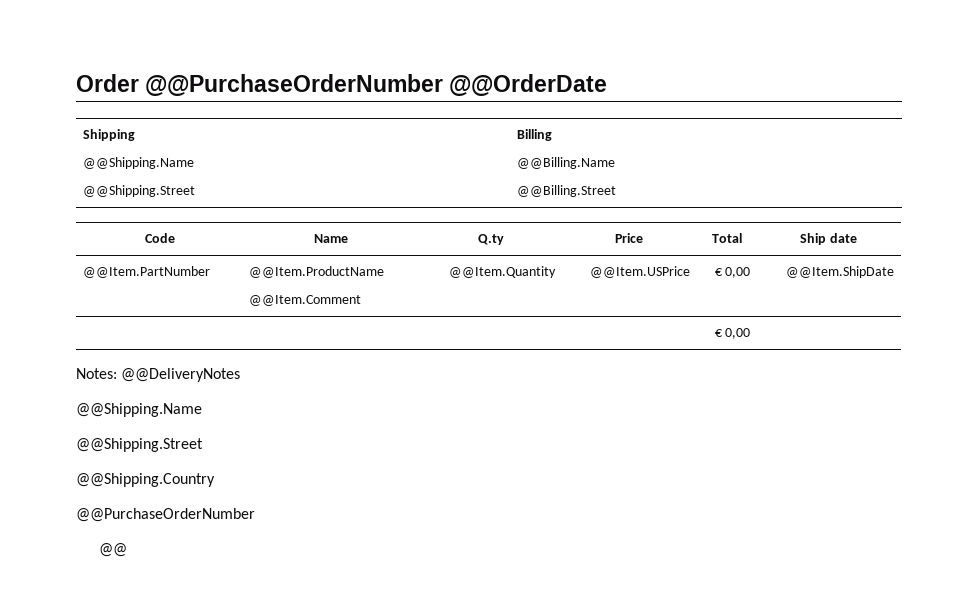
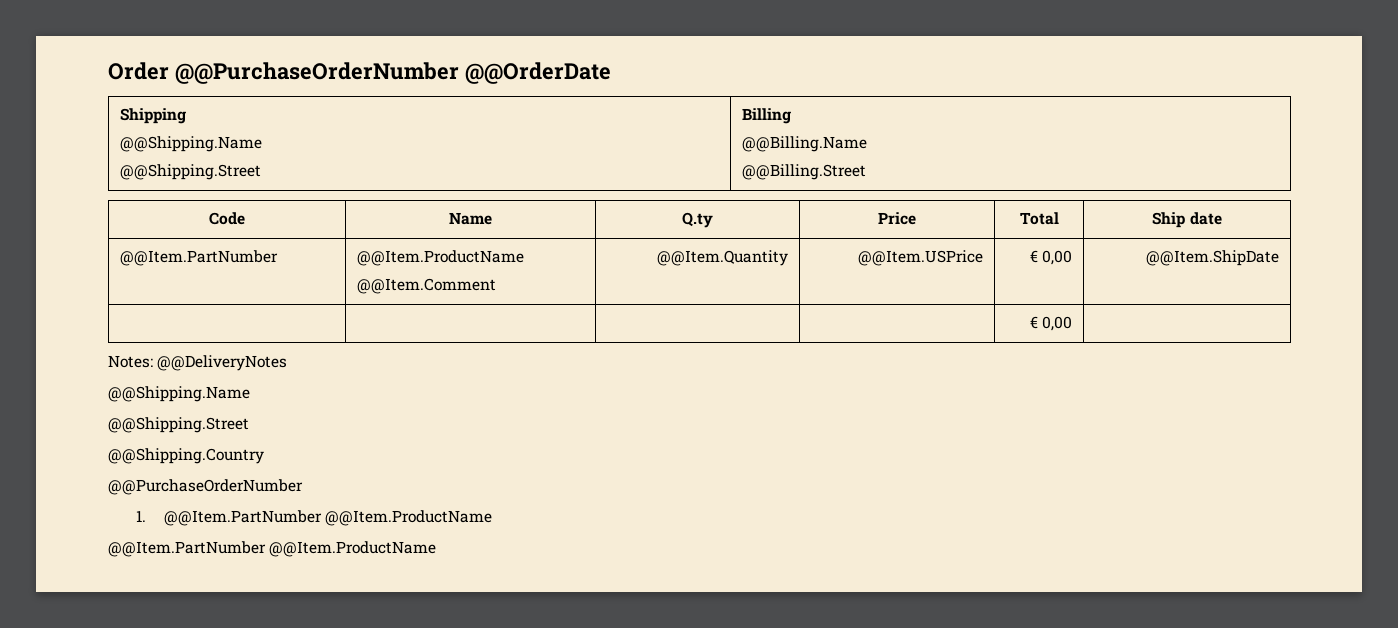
- @@
+ 1. @@Item.PartNumber @@Item.ProductName
+ @@Item.PartNumber @@Item.ProductName

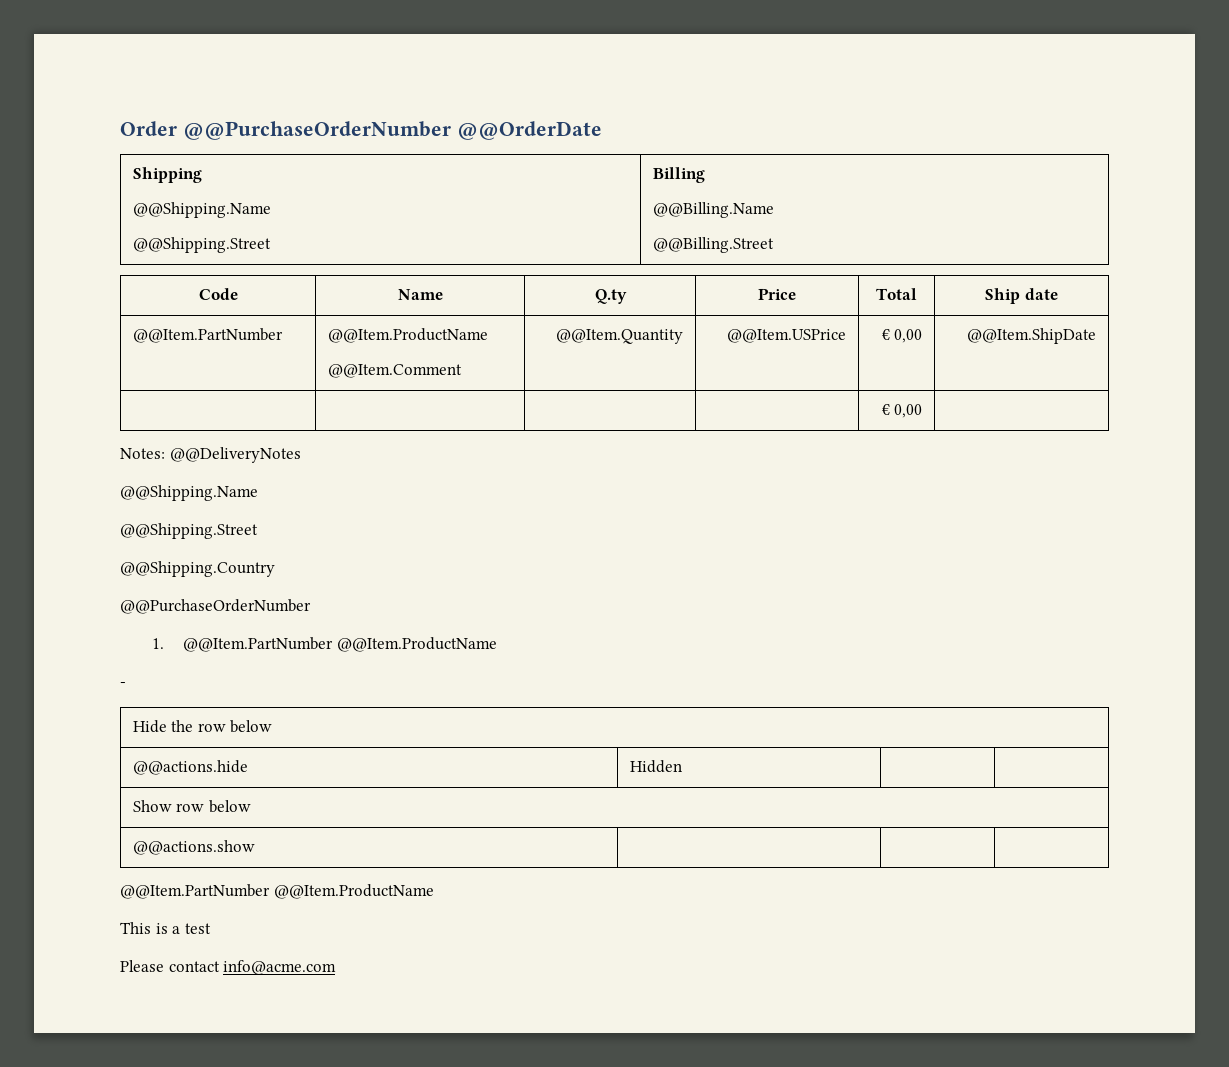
  1. @@Item.PartNumber @@Item.ProductName
+ -
+ Hide the row below
+ @@actions.hide | Hidden | |
+ Show row below
+ @@actions.show | | |
  @@Item.PartNumber @@Item.ProductName
+ This is a test
+ Please contact info@acme.com

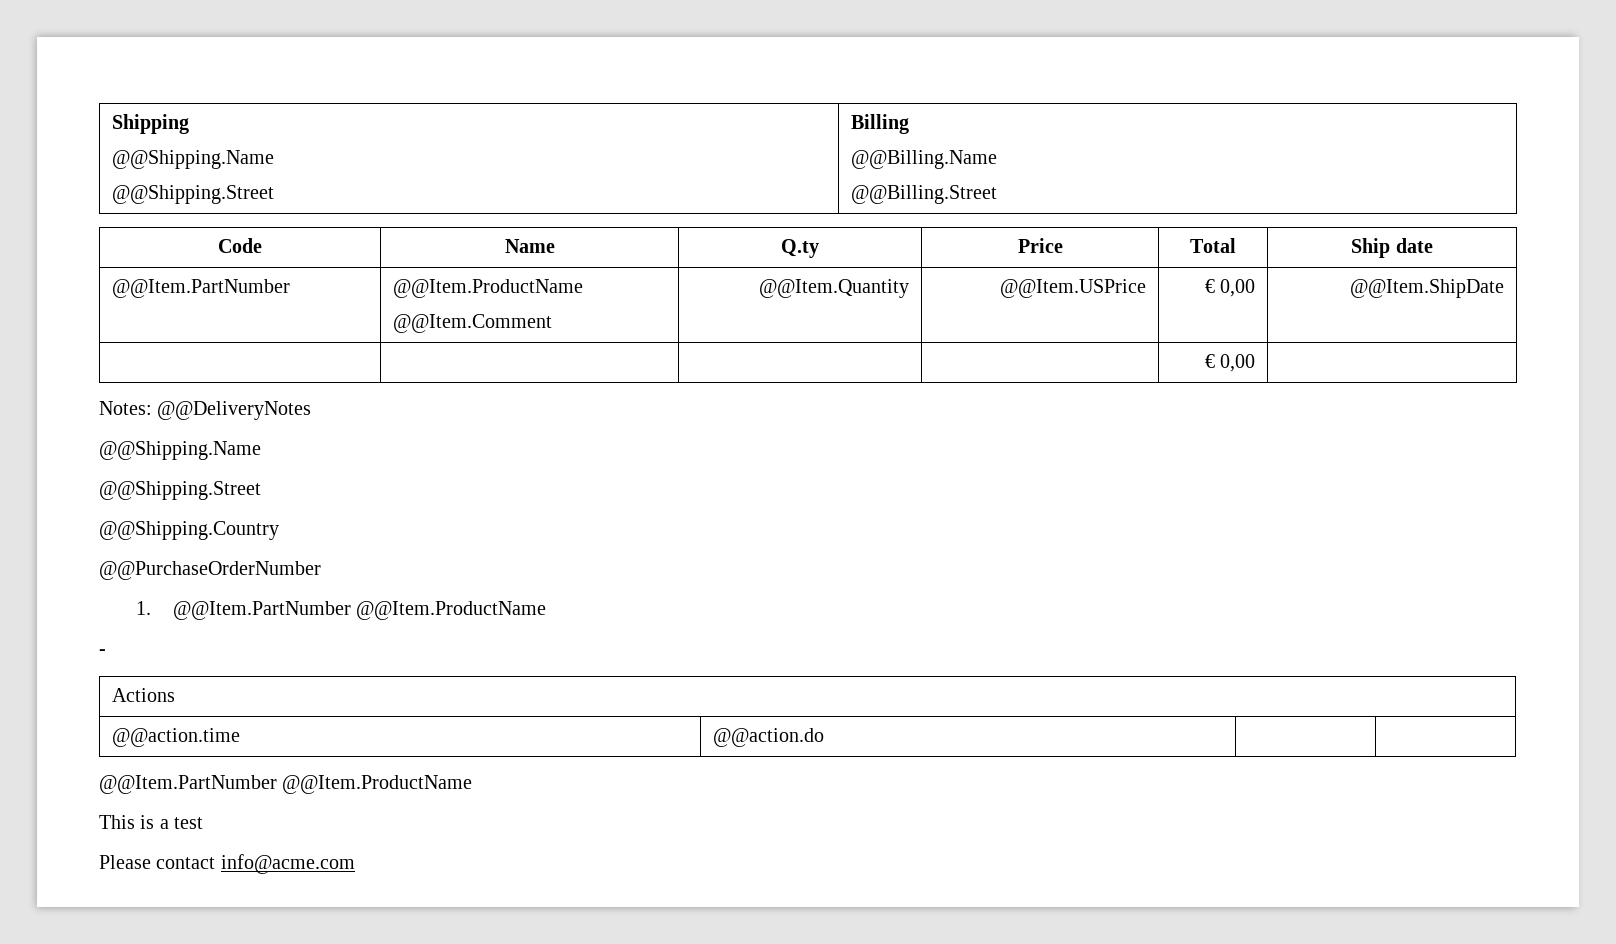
- Order @@PurchaseOrderNumber @@OrderDate
- Hide the row below
- @@actions.hide | Hidden | |
- Show row below
- @@actions.show | | |
+ Actions
+ @@action.time | @@action.do | |

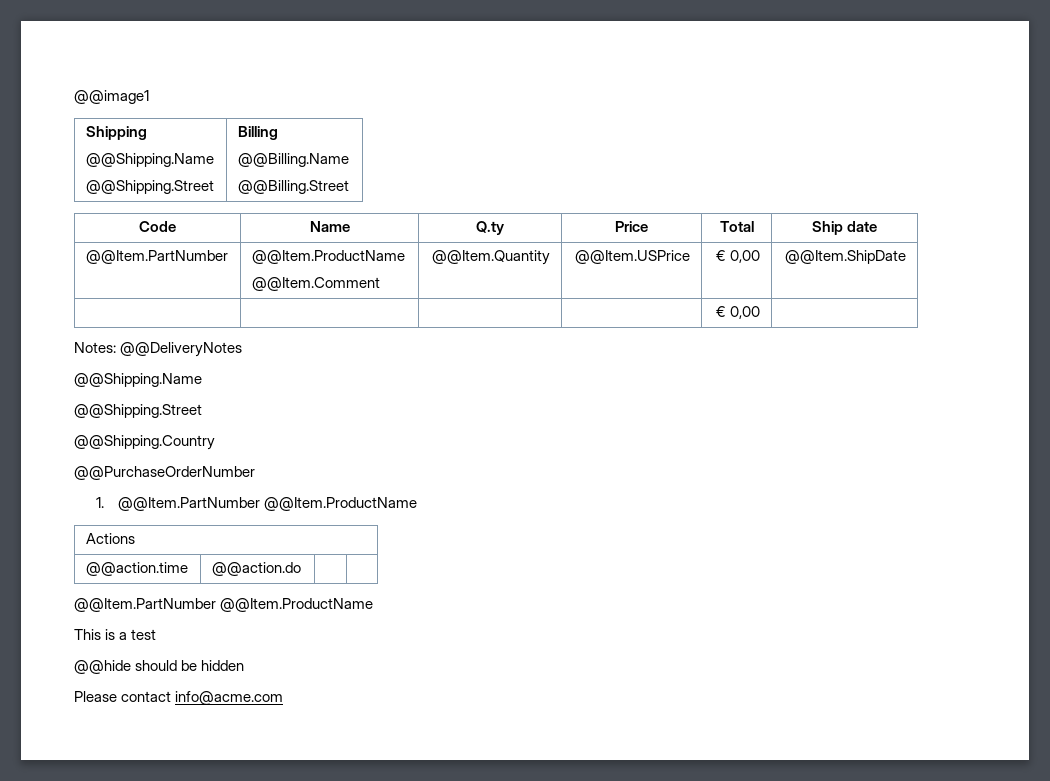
+ @@image1
- -
+ @@hide should be hidden

